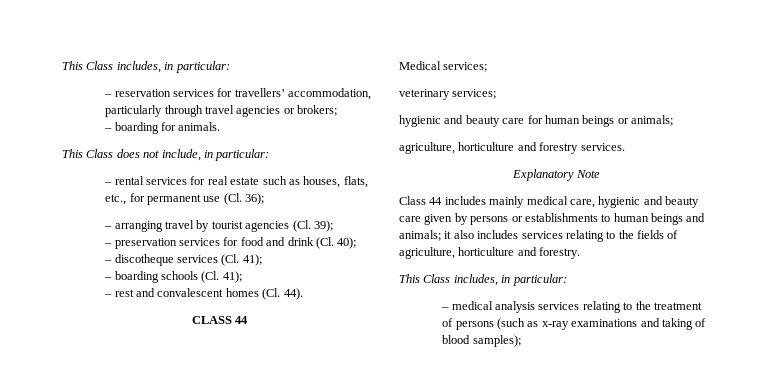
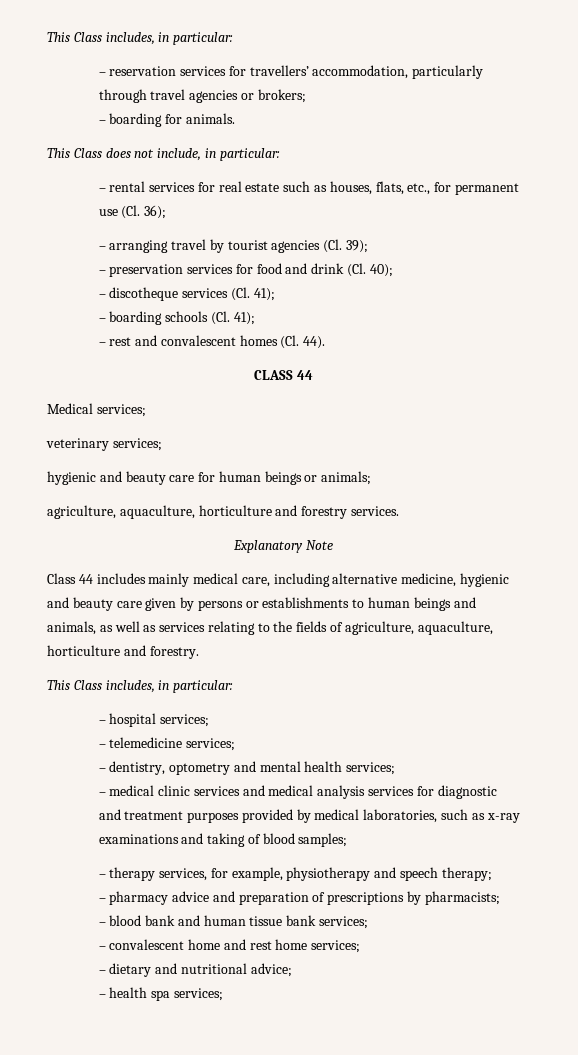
- agriculture, horticulture and forestry services.
+ agriculture, aquaculture, horticulture and forestry services.
- Class 44 includes mainly medical care, hygienic and beauty care given by persons or establishments to human beings and animals; it also includes services relating to the fields of agriculture, horticulture and forestry.
+ Class 44 includes mainly medical care, including alternative medicine, hygienic and beauty care given by persons or establishments to human beings and animals, as well as services relating to the fields of agriculture, aquaculture, horticulture and forestry.
- – medical analysis services relating to the treatment of persons (such as x-ray examinations and taking of blood samples);
+ – hospital services;
+ – telemedicine services;
+ – dentistry, optometry and mental health services;
+ – medical clinic services and medical analysis services for diagnostic and treatment purposes provided by medical laboratories, such as x-ray examinations and taking of blood samples;
+ – therapy services, for example, physiotherapy and speech therapy;
+ – pharmacy advice and preparation of prescriptions by pharmacists;
+ – blood bank and human tissue bank services;
+ – convalescent home and rest home services;
+ – dietary and nutritional advice;
+ – health spa services;

